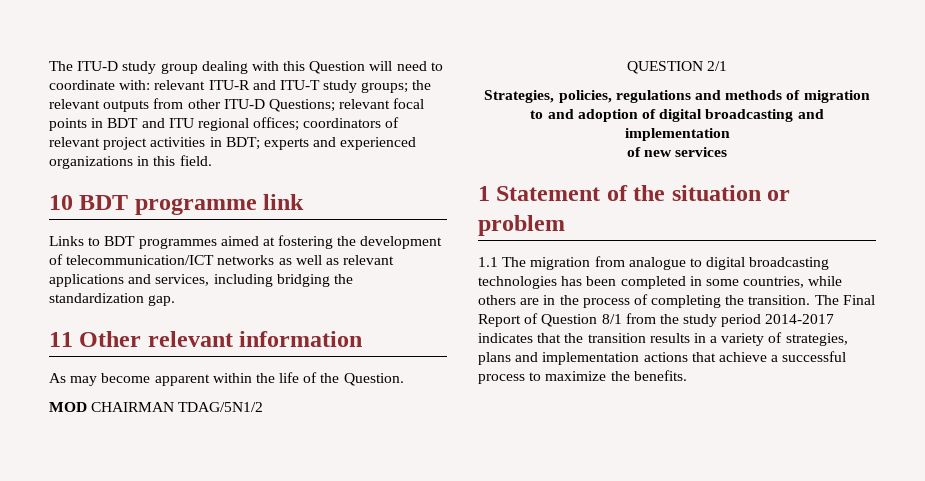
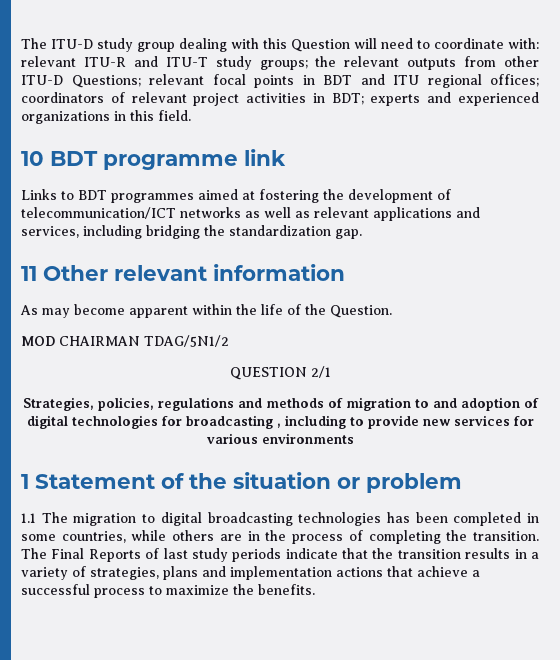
- Strategies, policies, regulations and methods of migration to and adoption of digital broadcasting and implementation
- of new services
+ Strategies, policies, regulations and methods of migration to and adoption of digital technologies for broadcasting , including to provide new services for various environments
- 1.1 The migration from analogue to digital broadcasting technologies has been completed in some countries, while others are in the process of completing the transition.
+ 1.1 The migration to digital broadcasting technologies has been completed in some countries, while others are in the process of completing the transition.
- The Final Report of Question 8/1 from the study period 2014-2017 indicates that the transition results in a variety of strategies, plans and implementation actions that achieve a successful process to maximize the benefits.
+ The Final Reports of last study periods indicate that the transition results in a variety of strategies, plans and implementation actions that achieve a successful process to maximize the benefits.

